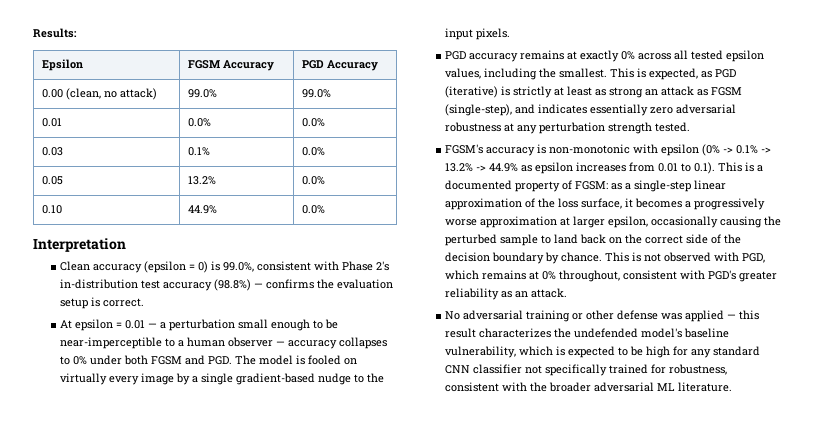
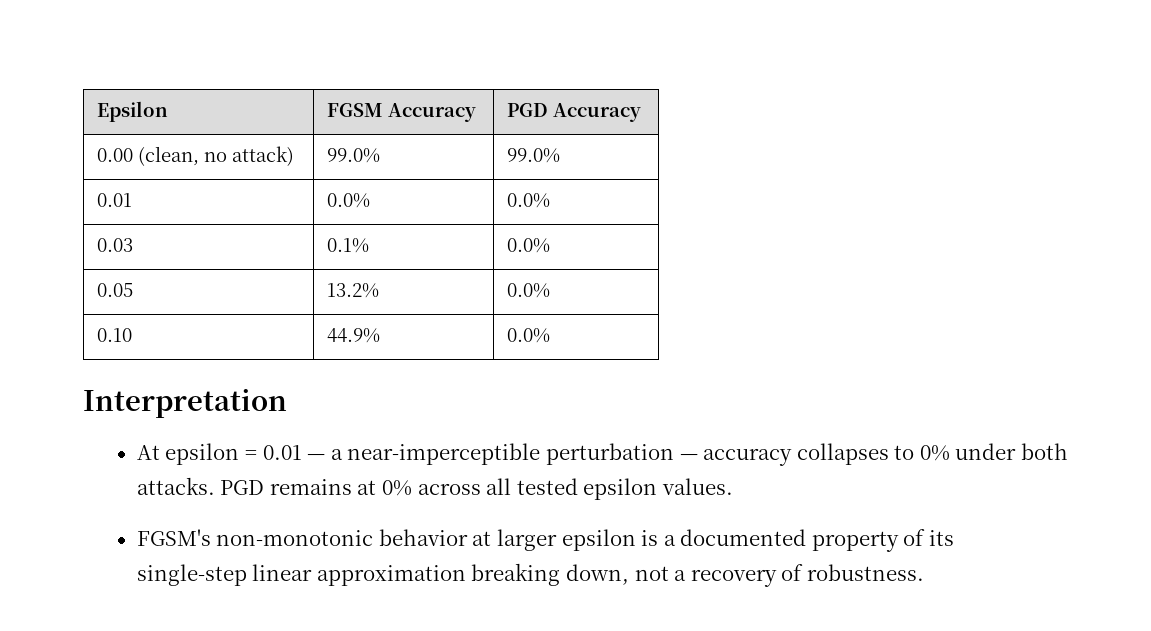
- Results:
- Clean accuracy (epsilon = 0) is 99.0%, consistent with Phase 2's in-distribution test accuracy (98.8%) — confirms the evaluation setup is correct.
- At epsilon = 0.01 — a perturbation small enough to be near-imperceptible to a human observer — accuracy collapses to 0% under both FGSM and PGD. The model is fooled on virtually every image by a single gradient-based nudge to the input pixels.
- PGD accuracy remains at exactly 0% across all tested epsilon values, including the smallest. This is expected, as PGD (iterative) is strictly at least as strong an attack as FGSM (single-step), and indicates essentially zero adversarial robustness at any perturbation strength tested.
- FGSM's accuracy is non-monotonic with epsilon (0% -> 0.1% -> 13.2% -> 44.9% as epsilon increases from 0.01 to 0.1). This is a documented property of FGSM: as a single-step linear approximation of the loss surface, it becomes a progressively worse approximation at larger epsilon, occasionally causing the perturbed sample to land back on the correct side of the decision boundary by chance. This is not observed with PGD, which remains at 0% throughout, consistent with PGD's greater reliability as an attack.
- No adversarial training or other defense was applied — this result characterizes the undefended model's baseline vulnerability, which is expected to be high for any standard CNN classifier not specifically trained for robustness, consistent with the broader adversarial ML literature.
+ At epsilon = 0.01 — a near-imperceptible perturbation — accuracy collapses to 0% under both attacks. PGD remains at 0% across all tested epsilon values.
+ FGSM's non-monotonic behavior at larger epsilon is a documented property of its single-step linear approximation breaking down, not a recovery of robustness.

